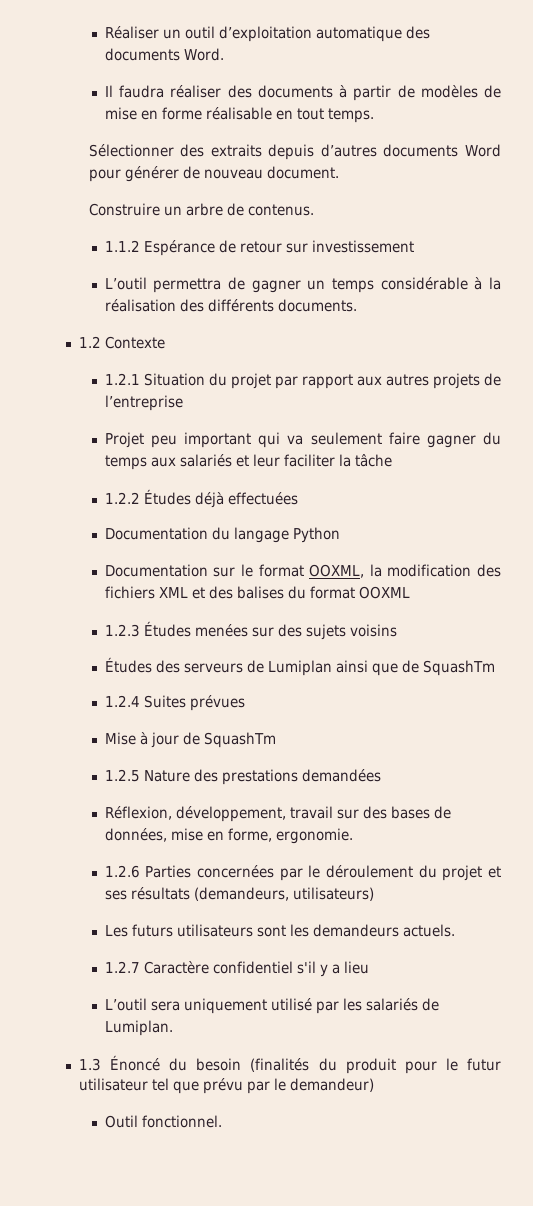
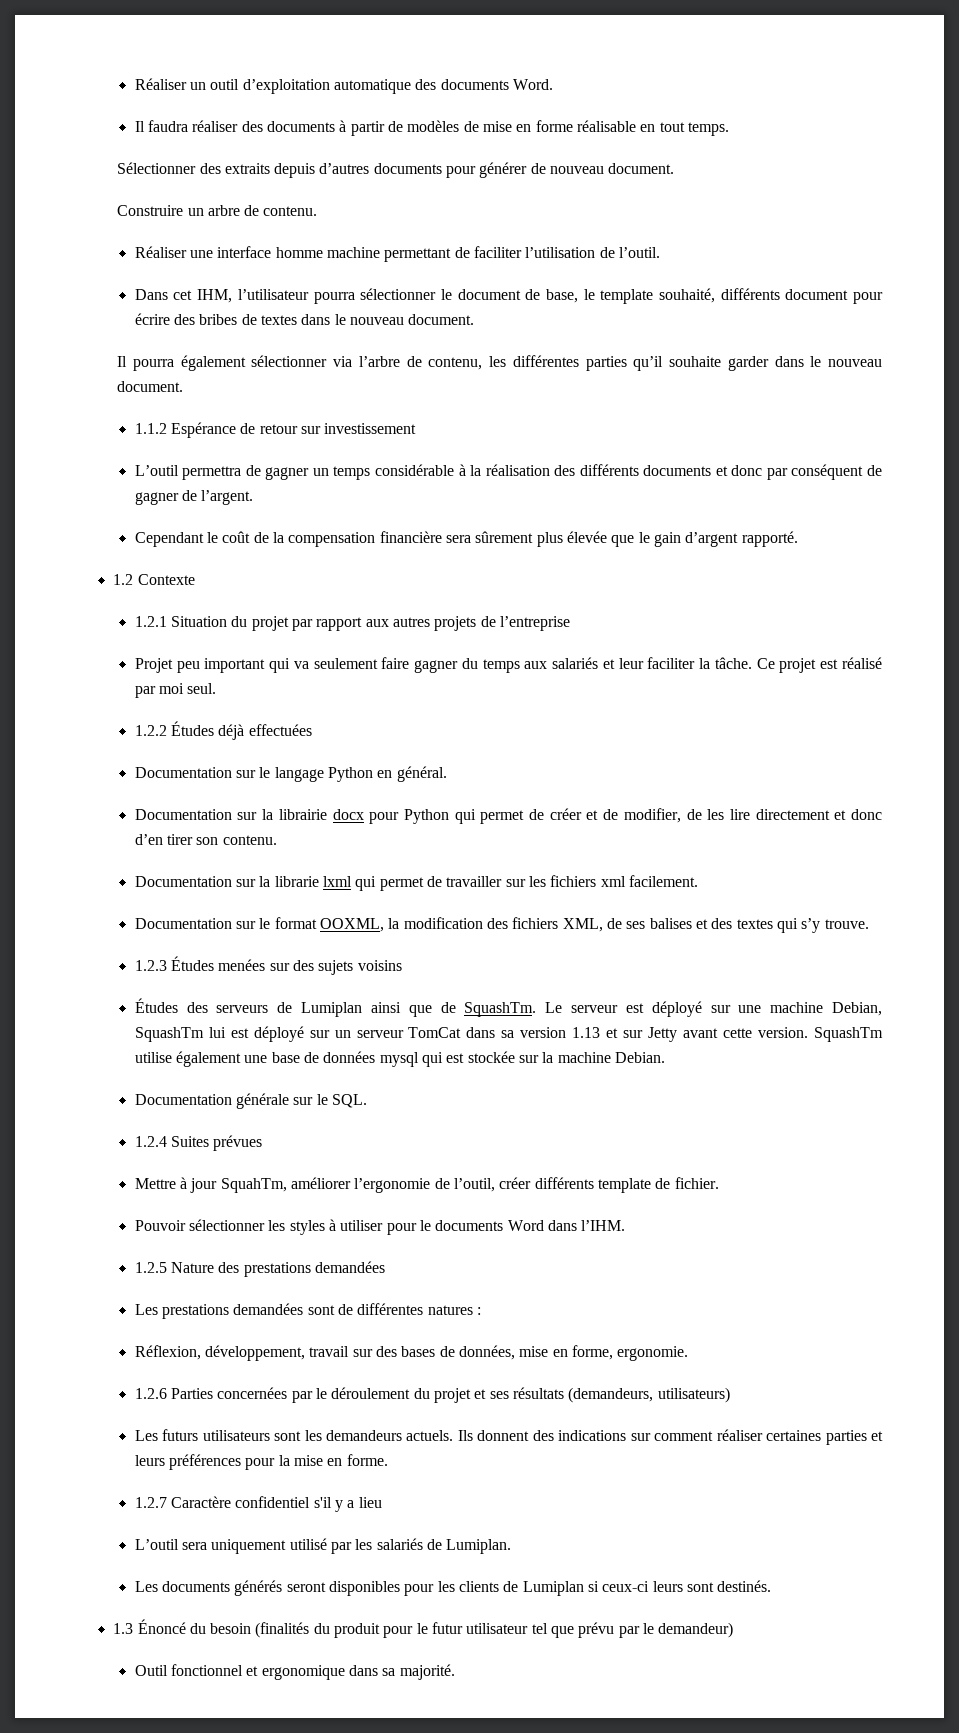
- Sélectionner des extraits depuis d’autres documents Word pour générer de nouveau document.
+ Sélectionner des extraits depuis d’autres documents pour générer de nouveau document.
- Construire un arbre de contenus.
+ Construire un arbre de contenu.
+ Réaliser une interface homme machine permettant de faciliter l’utilisation de l’outil.
+ Dans cet IHM, l’utilisateur pourra sélectionner le document de base, le template souhaité, différents document pour écrire des bribes de textes dans le nouveau document.
+ Il pourra également sélectionner via l’arbre de contenu, les différentes parties qu’il souhaite garder dans le nouveau document.
- L’outil permettra de gagner un temps considérable à la réalisation des différents documents.
+ L’outil permettra de gagner un temps considérable à la réalisation des différents documents et donc par conséquent de gagner de l’argent.
+ Cependant le coût de la compensation financière sera sûrement plus élevée que le gain d’argent rapporté.
- Projet peu important qui va seulement faire gagner du temps aux salariés et leur faciliter la tâche
+ Projet peu important qui va seulement faire gagner du temps aux salariés et leur faciliter la tâche. Ce projet est réalisé par moi seul.
- Documentation du langage Python
+ Documentation sur le langage Python en général.
+ Documentation sur la librairie docx pour Python qui permet de créer et de modifier, de les lire directement et donc d’en tirer son contenu.
+ Documentation sur la librarie lxml qui permet de travailler sur les fichiers xml facilement.
- Documentation sur le format OOXML, la modification des fichiers XML et des balises du format OOXML
+ Documentation sur le format OOXML, la modification des fichiers XML, de ses balises et des textes qui s’y trouve.
- Études des serveurs de Lumiplan ainsi que de SquashTm
+ Études des serveurs de Lumiplan ainsi que de SquashTm. Le serveur est déployé sur une machine Debian, SquashTm lui est déployé sur un serveur TomCat dans sa version 1.13 et sur Jetty avant cette version. SquashTm utilise également une base de données mysql qui est stockée sur la machine Debian.
+ Documentation générale sur le SQL.
- Mise à jour de SquashTm
+ Mettre à jour SquahTm, améliorer l’ergonomie de l’outil, créer différents template de fichier.
+ Pouvoir sélectionner les styles à utiliser pour le documents Word dans l’IHM.
+ Les prestations demandées sont de différentes natures :
+ Ils donnent des indications sur comment réaliser certaines parties et leurs préférences pour la mise en forme.
+ Les documents générés seront disponibles pour les clients de Lumiplan si ceux-ci leurs sont destinés.
- Outil fonctionnel.
+ Outil fonctionnel et ergonomique dans sa majorité.

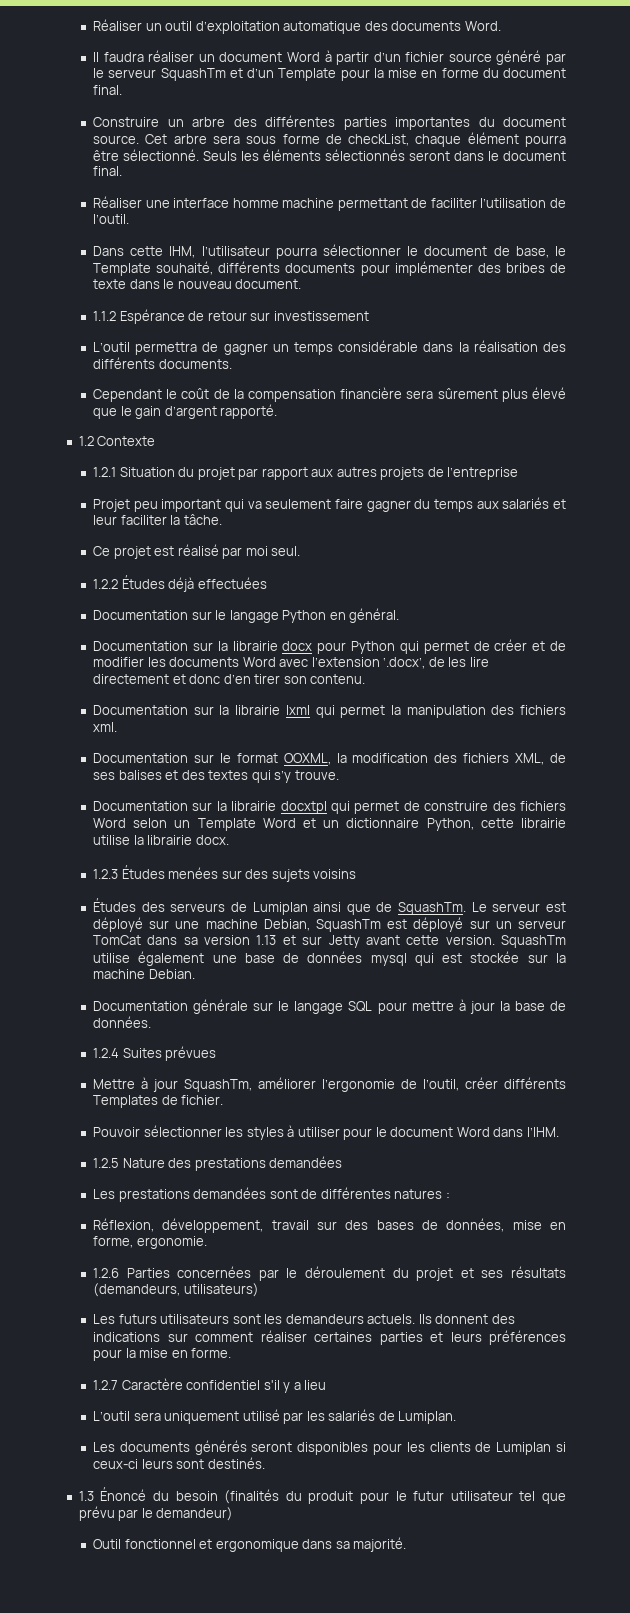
- Il faudra réaliser des documents à partir de modèles de mise en forme réalisable en tout temps.
- Sélectionner des extraits depuis d’autres documents pour générer de nouveau document.
- Construire un arbre de contenu.
+ Il faudra réaliser un document Word à partir d’un fichier source généré par le serveur SquashTm et d’un Template pour la mise en forme du document final.
+ Construire un arbre des différentes parties importantes du document source. Cet arbre sera sous forme de checkList, chaque élément pourra être sélectionné. Seuls les éléments sélectionnés seront dans le document final.
- Dans cet IHM, l’utilisateur pourra sélectionner le document de base, le template souhaité, différents document pour écrire des bribes de textes dans le nouveau document.
- Il pourra également sélectionner via l’arbre de contenu, les différentes parties qu’il souhaite garder dans le nouveau document.
+ Dans cette IHM, l’utilisateur pourra sélectionner le document de base, le Template souhaité, différents documents pour implémenter des bribes de texte dans le nouveau document.
- L’outil permettra de gagner un temps considérable à la réalisation des différents documents et donc par conséquent de gagner de l’argent.
+ L’outil permettra de gagner un temps considérable dans la réalisation des différents documents.
- Cependant le coût de la compensation financière sera sûrement plus élevée que le gain d’argent rapporté.
+ Cependant le coût de la compensation financière sera sûrement plus élevé que le gain d’argent rapporté.
- Projet peu important qui va seulement faire gagner du temps aux salariés et leur faciliter la tâche. Ce projet est réalisé par moi seul.
+ Projet peu important qui va seulement faire gagner du temps aux salariés et leur faciliter la tâche.
+ Ce projet est réalisé par moi seul.
- Documentation sur la librairie docx pour Python qui permet de créer et de modifier, de les lire directement et donc d’en tirer son contenu.
+ Documentation sur la librairie docx pour Python qui permet de créer et de modifier les documents Word avec l’extension ‘.docx’, de les lire directement et donc d’en tirer son contenu.
- Documentation sur la librarie lxml qui permet de travailler sur les fichiers xml facilement.
+ Documentation sur la librairie lxml qui permet la manipulation des fichiers xml.
+ Documentation sur la librairie docxtpl qui permet de construire des fichiers Word selon un Template Word et un dictionnaire Python, cette librairie utilise la librairie docx.
- Le serveur est déployé sur une machine Debian, SquashTm lui est déployé sur un serveur TomCat dans sa version 1.13 et sur Jetty avant cette version.
+ Le serveur est déployé sur une machine Debian, SquashTm est déployé sur un serveur TomCat dans sa version 1.13 et sur Jetty avant cette version.
- Documentation générale sur le SQL.
+ Documentation générale sur le langage SQL pour mettre à jour la base de données.
- Mettre à jour SquahTm, améliorer l’ergonomie de l’outil, créer différents template de fichier.
+ Mettre à jour SquashTm, améliorer l’ergonomie de l’outil, créer différents Templates de fichier.
- Pouvoir sélectionner les styles à utiliser pour le documents Word dans l’IHM.
+ Pouvoir sélectionner les styles à utiliser pour le document Word dans l’IHM.

